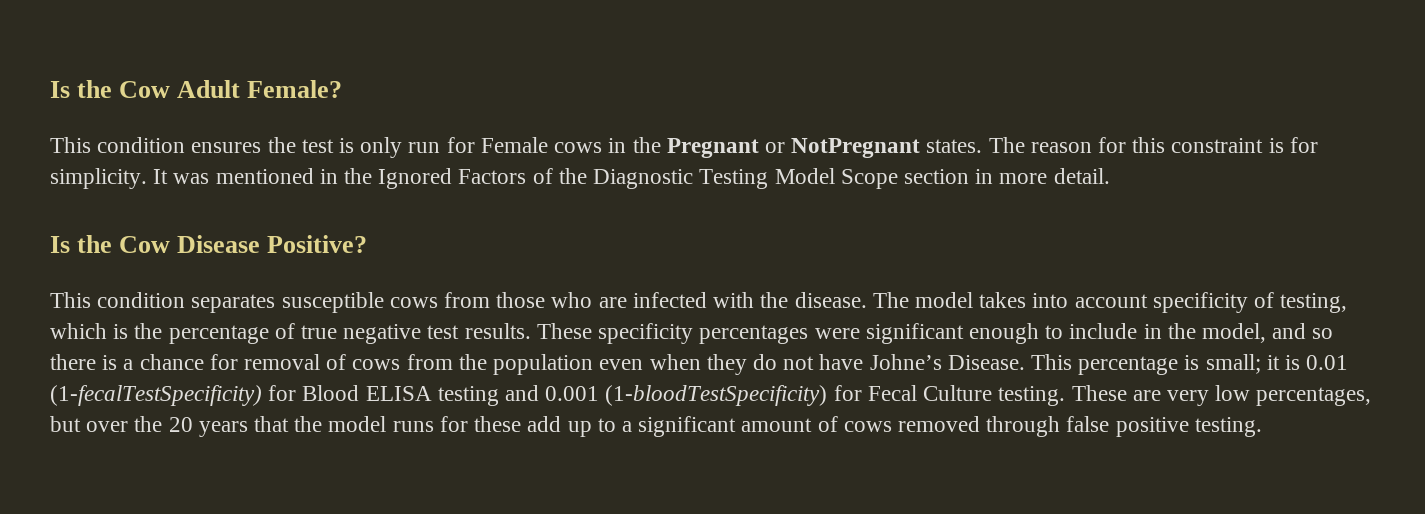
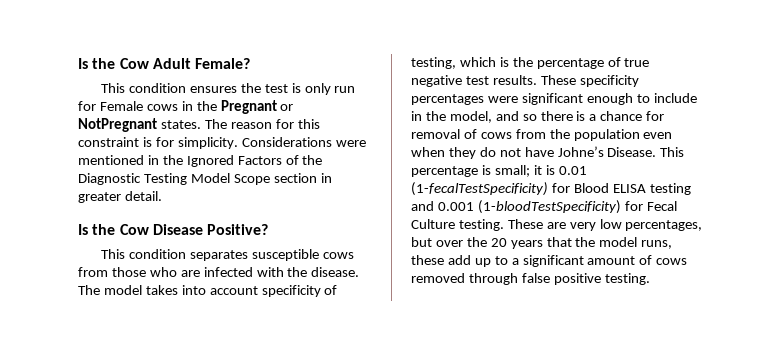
- It was mentioned in the Ignored Factors of the Diagnostic Testing Model Scope section in more detail.
+ Considerations were mentioned in the Ignored Factors of the Diagnostic Testing Model Scope section in greater detail.
- These are very low percentages, but over the 20 years that the model runs for these add up to a significant amount of cows removed through false positive testing.
+ These are very low percentages, but over the 20 years that the model runs, these add up to a significant amount of cows removed through false positive testing.

